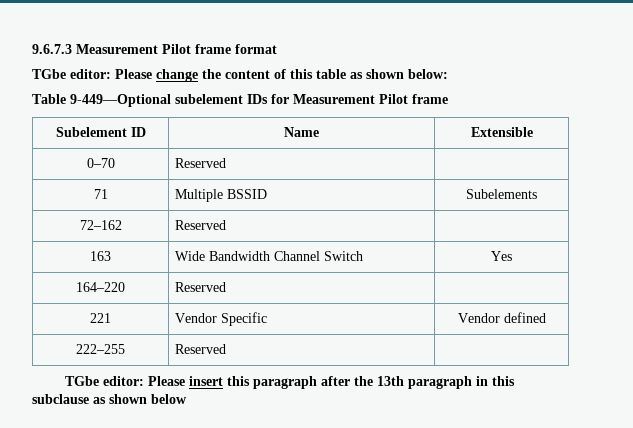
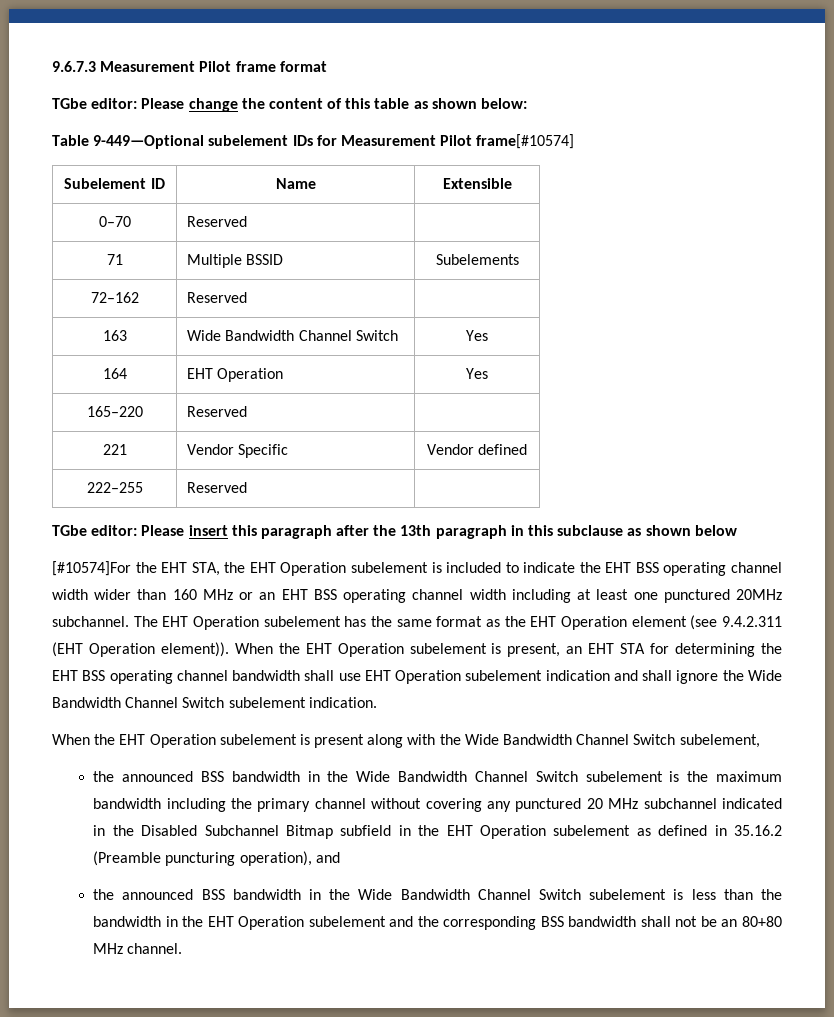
- Table 9-449—Optional subelement IDs for Measurement Pilot frame
+ Table 9-449—Optional subelement IDs for Measurement Pilot frame[#10574]
- 164–220 | Reserved |
+ 164 | EHT Operation | Yes
+ 165–220 | Reserved |
+ [#10574]For the EHT STA, the EHT Operation subelement is included to indicate the EHT BSS operating channel width wider than 160 MHz or an EHT BSS operating channel width including at least one punctured 20MHz subchannel. The EHT Operation subelement has the same format as the EHT Operation element (see 9.4.2.311 (EHT Operation element)). When the EHT Operation subelement is present, an EHT STA for determining the EHT BSS operating channel bandwidth shall use EHT Operation subelement indication and shall ignore the Wide Bandwidth Channel Switch subelement indication.
+ When the EHT Operation subelement is present along with the Wide Bandwidth Channel Switch subelement,
+ the announced BSS bandwidth in the Wide Bandwidth Channel Switch subelement is the maximum bandwidth including the primary channel without covering any punctured 20 MHz subchannel indicated in the Disabled Subchannel Bitmap subfield in the EHT Operation subelement as defined in 35.16.2 (Preamble puncturing operation), and
+ the announced BSS bandwidth in the Wide Bandwidth Channel Switch subelement is less than the bandwidth in the EHT Operation subelement and the corresponding BSS bandwidth shall not be an 80+80 MHz channel.

